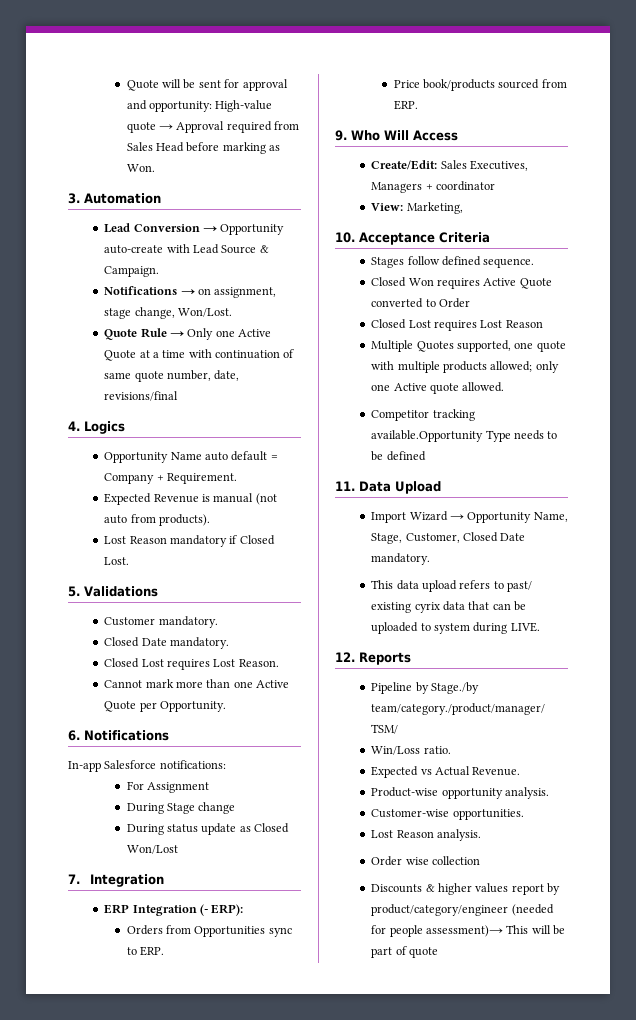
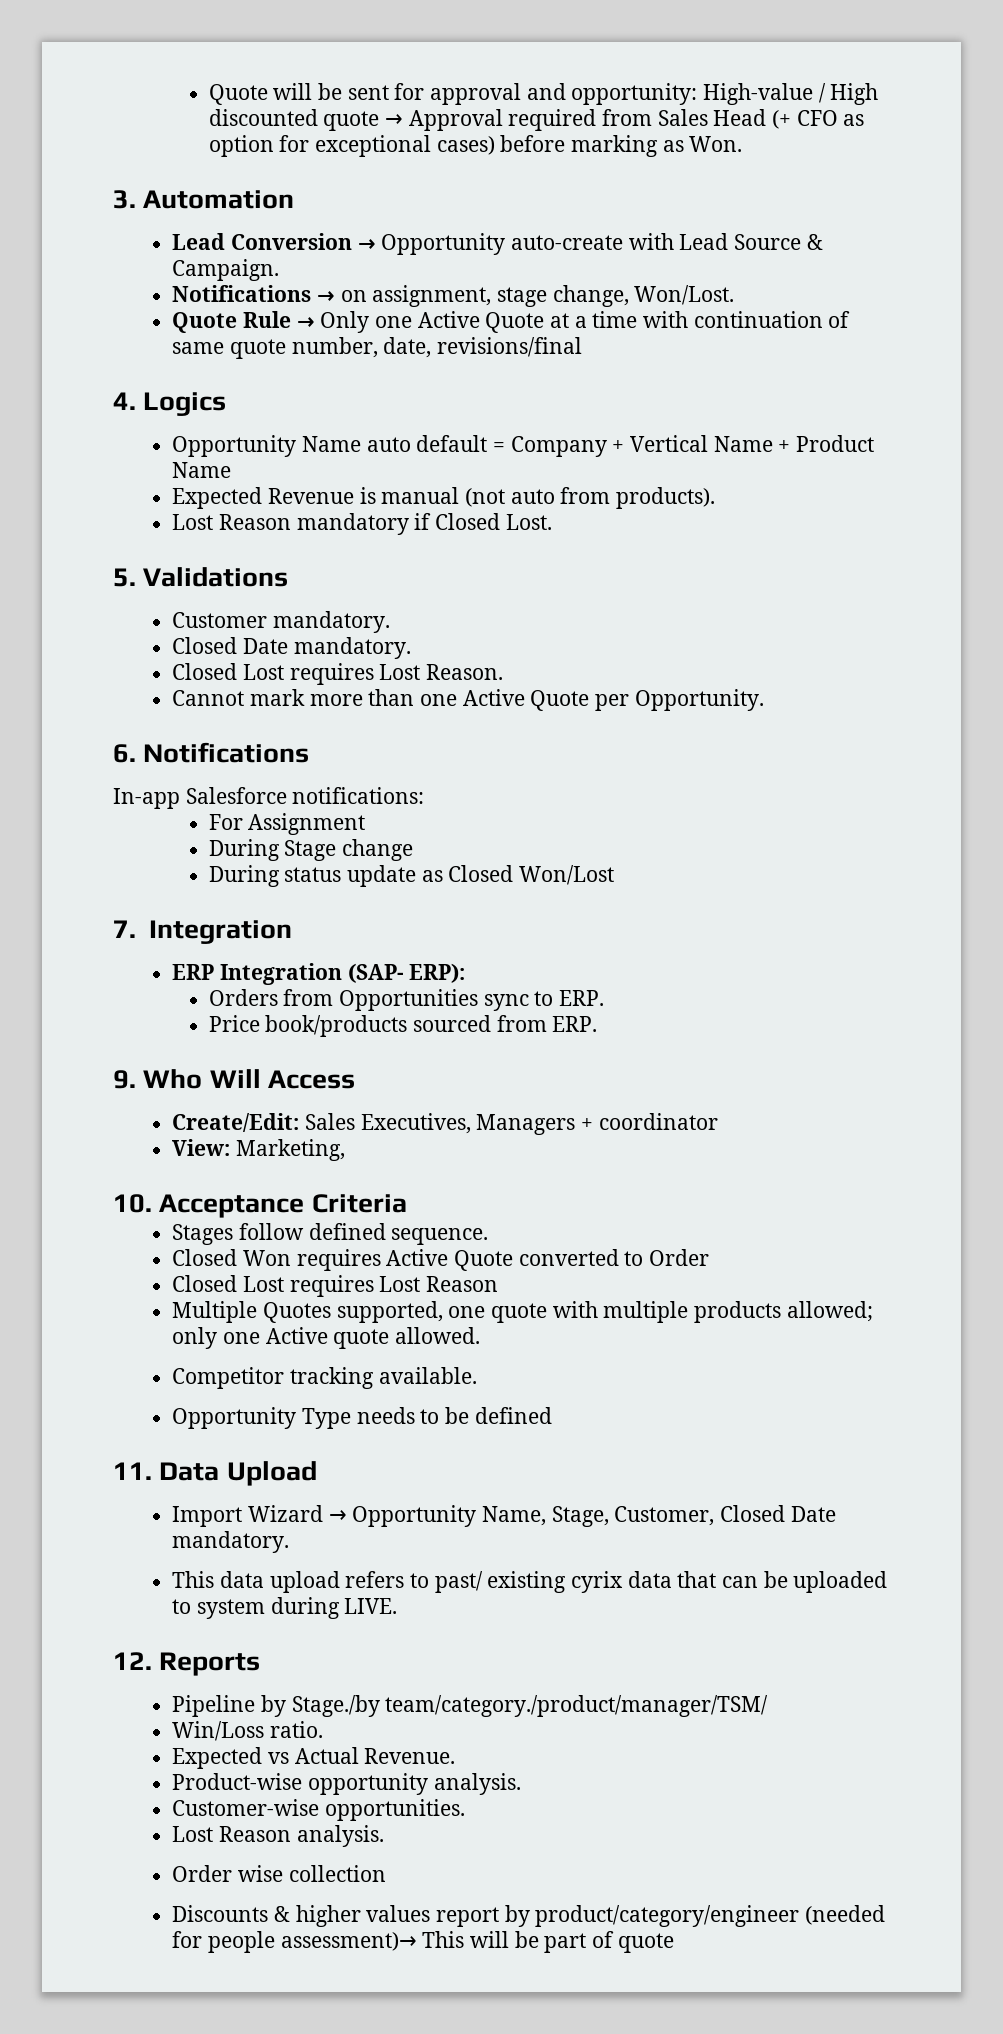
- Quote will be sent for approval and opportunity: High-value quote → Approval required from Sales Head before marking as Won.
+ Quote will be sent for approval and opportunity: High-value / High discounted quote → Approval required from Sales Head (+ CFO as option for exceptional cases) before marking as Won.
- Opportunity Name auto default = Company + Requirement.
+ Opportunity Name auto default = Company + Vertical Name + Product Name
- ERP Integration (- ERP):
+ ERP Integration (SAP- ERP):
- Competitor tracking available.Opportunity Type needs to be defined
+ Competitor tracking available.
+ Opportunity Type needs to be defined

